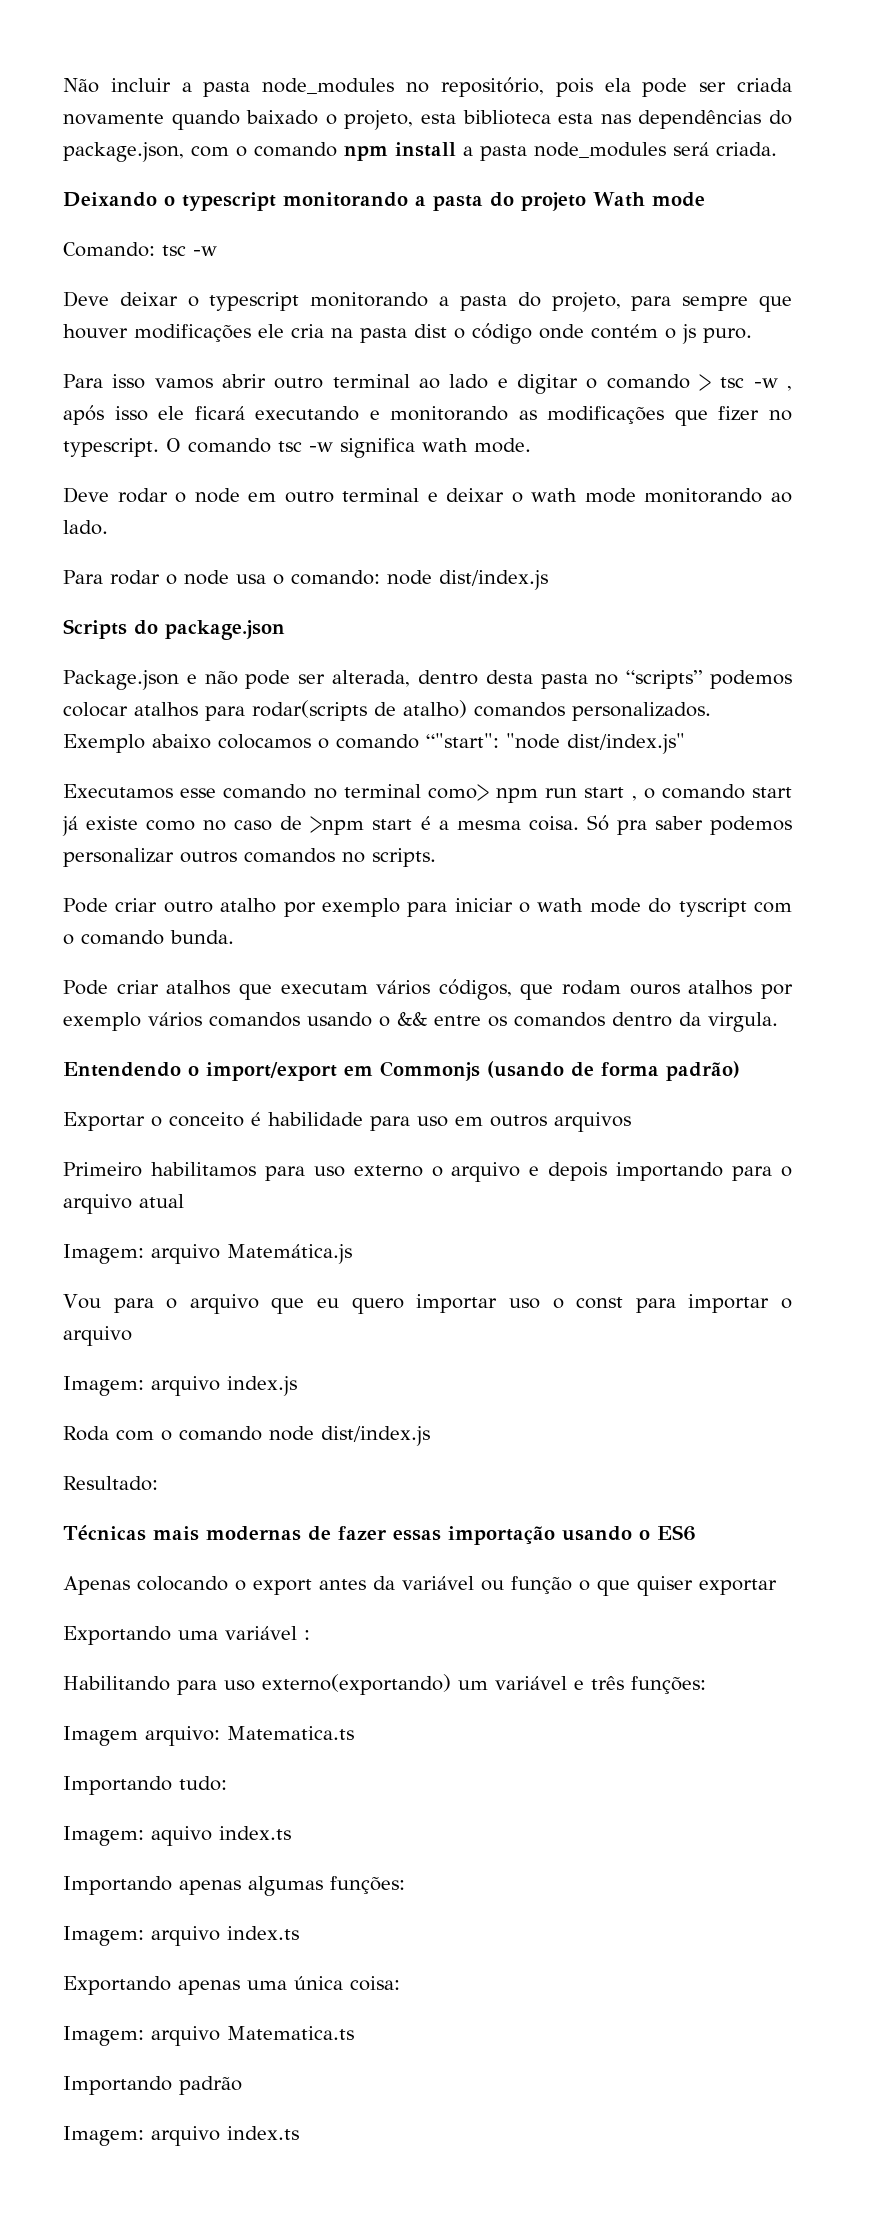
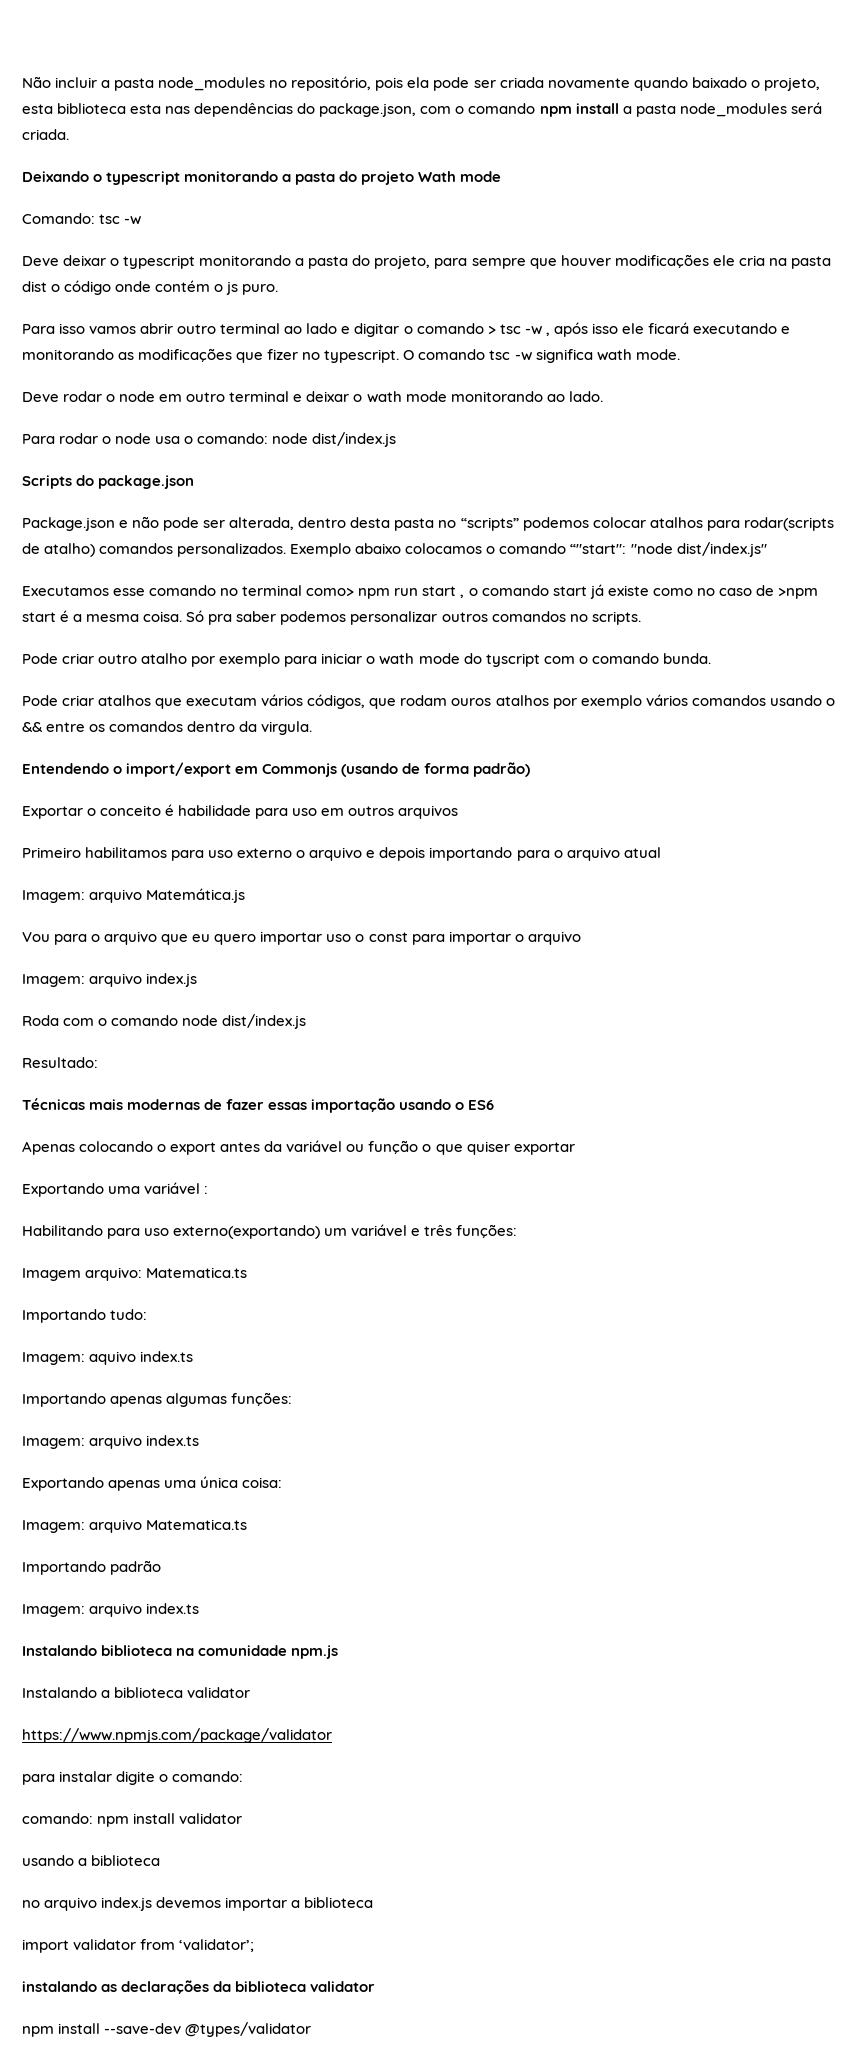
+ Instalando biblioteca na comunidade npm.js
+ Instalando a biblioteca validator
+ https://www.npmjs.com/package/validator
+ para instalar digite o comando:
+ comando: npm install validator
+ usando a biblioteca
+ no arquivo index.js devemos importar a biblioteca
+ import validator from ‘validator’;
+ instalando as declarações da biblioteca validator
+ npm install --save-dev @types/validator

